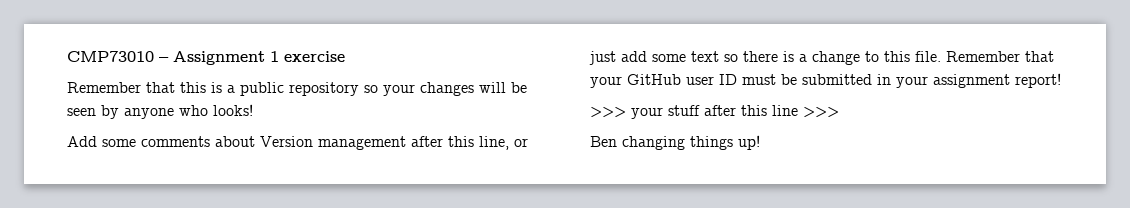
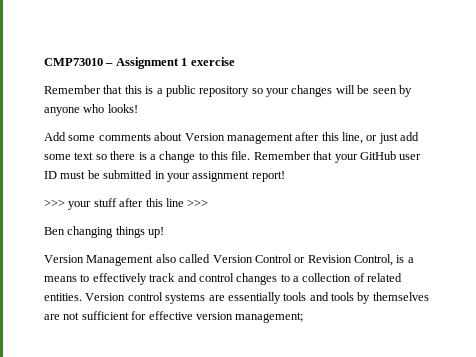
+ Version Management also called Version Control or Revision Control, is a means to effectively track and control changes to a collection of related entities. Version control systems are essentially tools and tools by themselves are not sufficient for effective version management;

